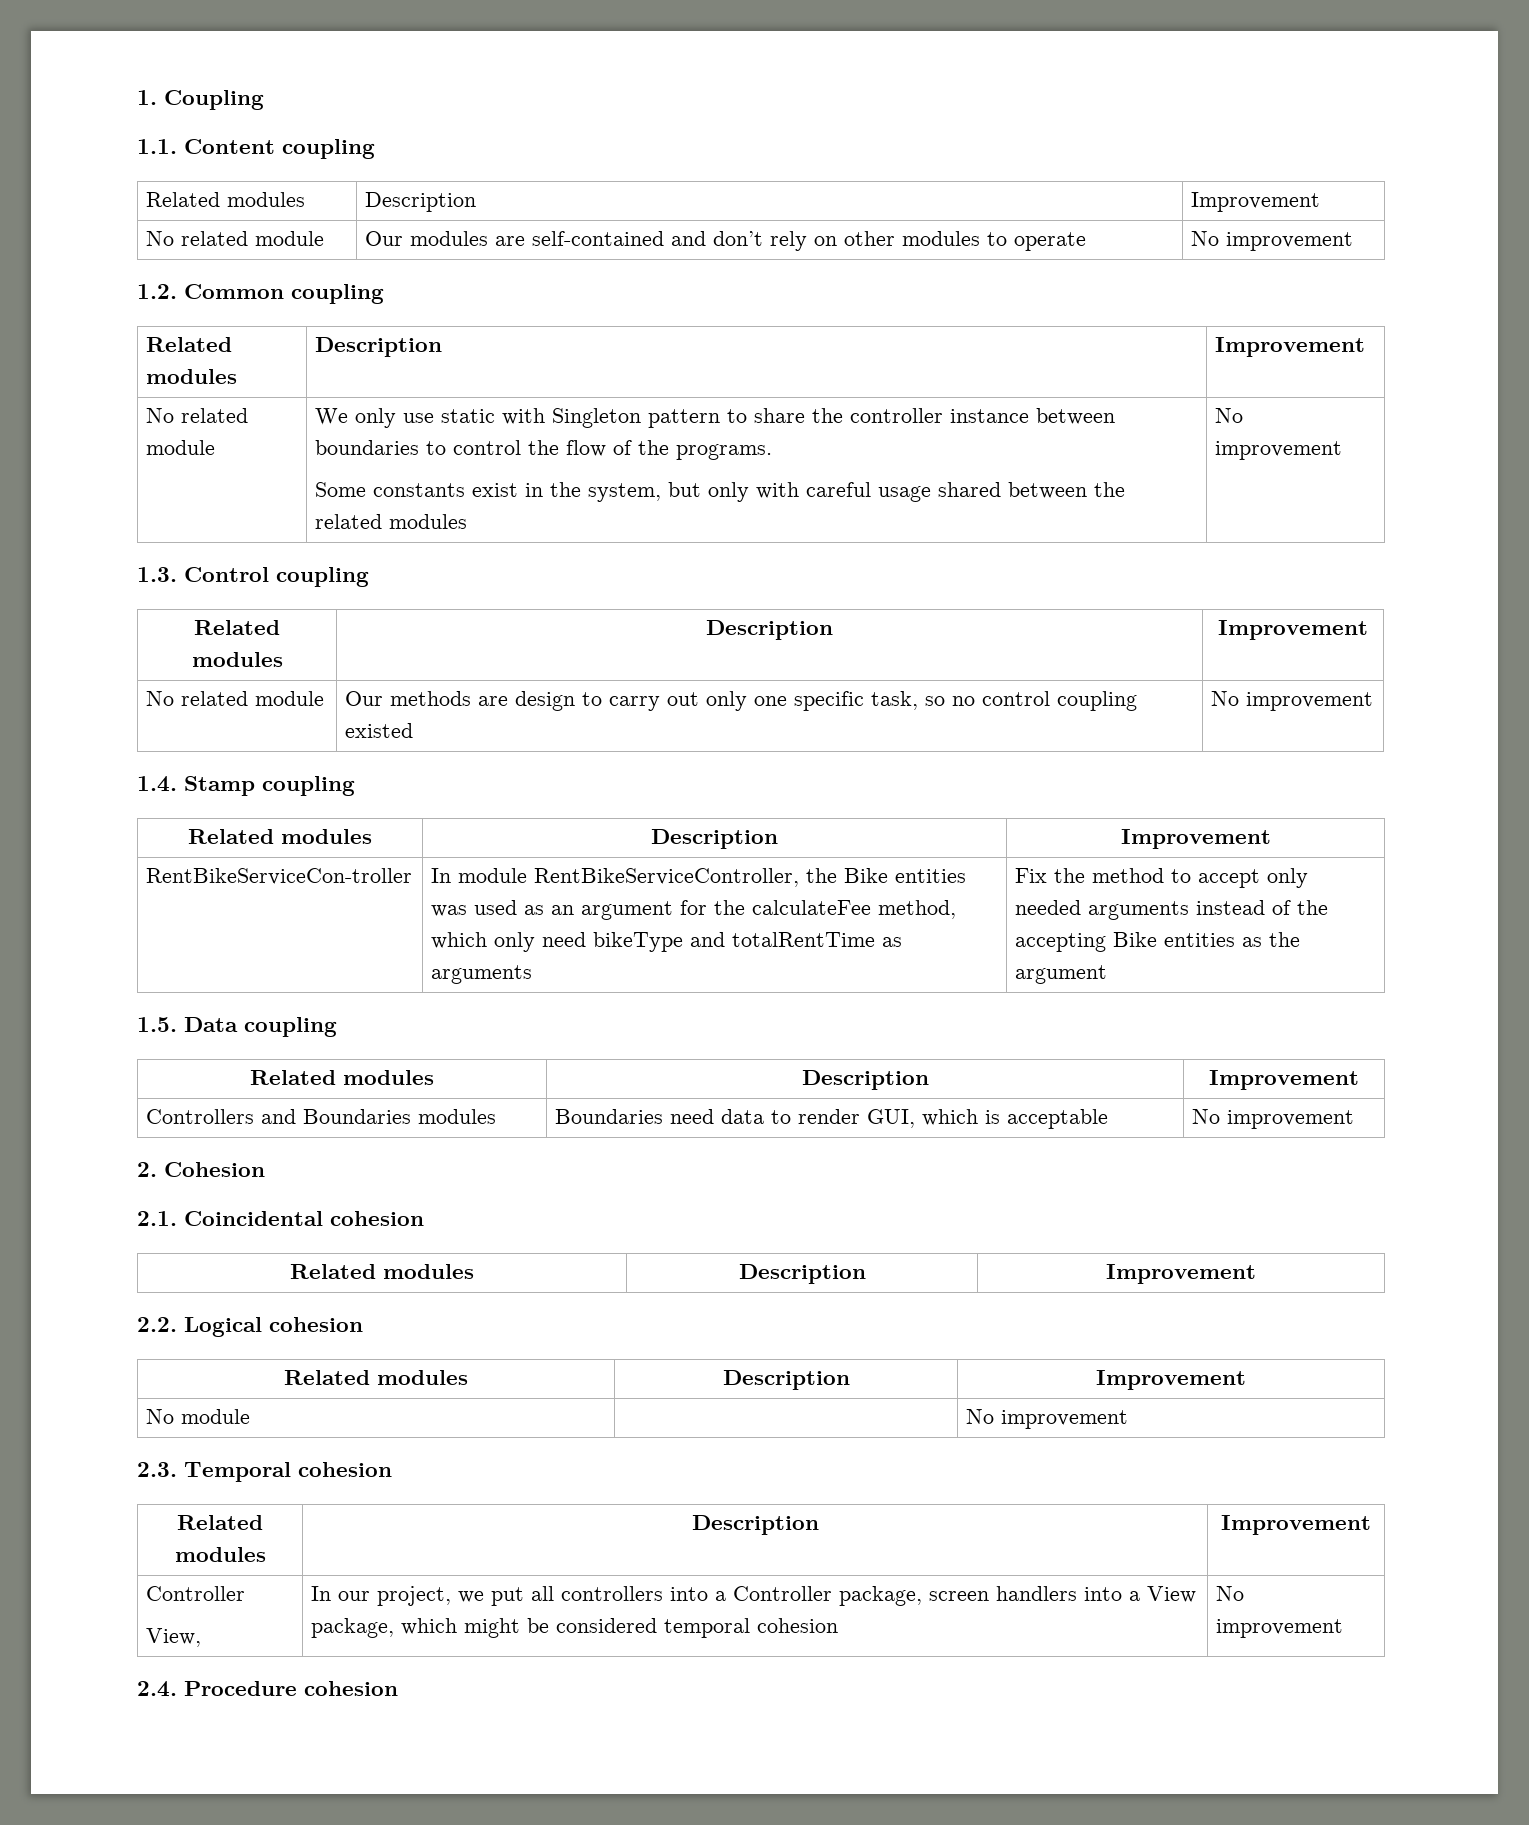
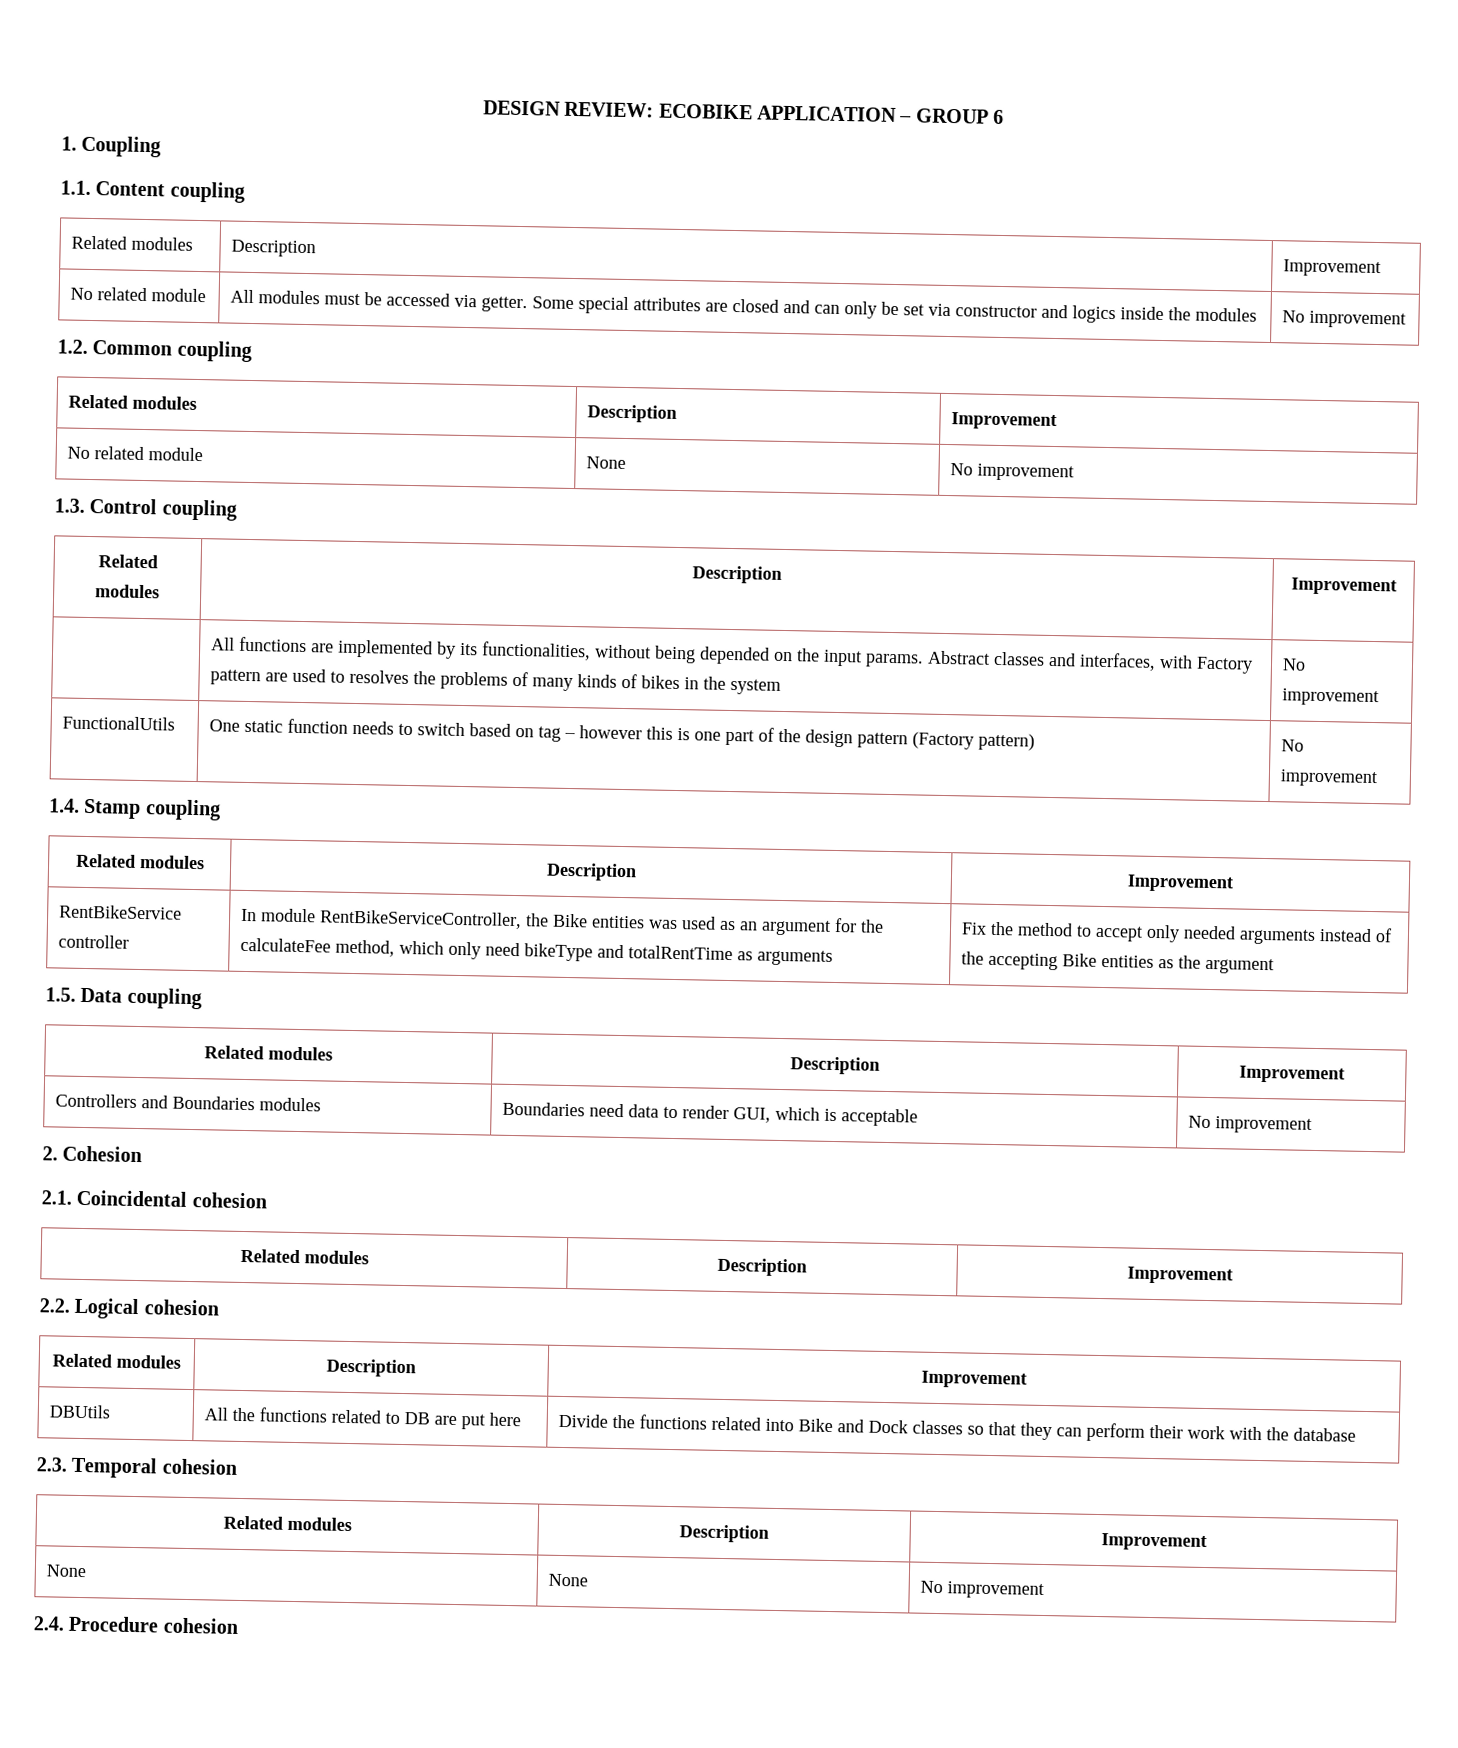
+ DESIGN REVIEW: ECOBIKE APPLICATION – GROUP 6
- No related module | Our modules are self-contained and don’t rely on other modules to operate | No improvement
+ No related module | All modules must be accessed via getter. Some special attributes are closed and can only be set via constructor and logics inside the modules | No improvement
- No related module | We only use static with Singleton pattern to share the controller instance between boundaries to control the flow of the programs.
- Some constants exist in the system, but only with careful usage shared between the related modules
+ No related module | None
- No related module | Our methods are design to carry out only one specific task, so no control coupling existed | No improvement
+ | All functions are implemented by its functionalities, without being depended on the input params. Abstract classes and interfaces, with Factory pattern are used to resolves the problems of many kinds of bikes in the system | No improvement
+ FunctionalUtils | One static function needs to switch based on tag – however this is one part of the design pattern (Factory pattern) | No improvement
- RentBikeServiceCon-troller
+ RentBikeService controller
- No module | | No improvement
+ DBUtils | All the functions related to DB are put here | Divide the functions related into Bike and Dock classes so that they can perform their work with the database
  2.3. Temporal cohesion
  Related modules | Description | Improvement
- Controller
- View, | In our project, we put all controllers into a Controller package, screen handlers into a View package, which might be considered temporal cohesion | No improvement
+ None | None | No improvement

